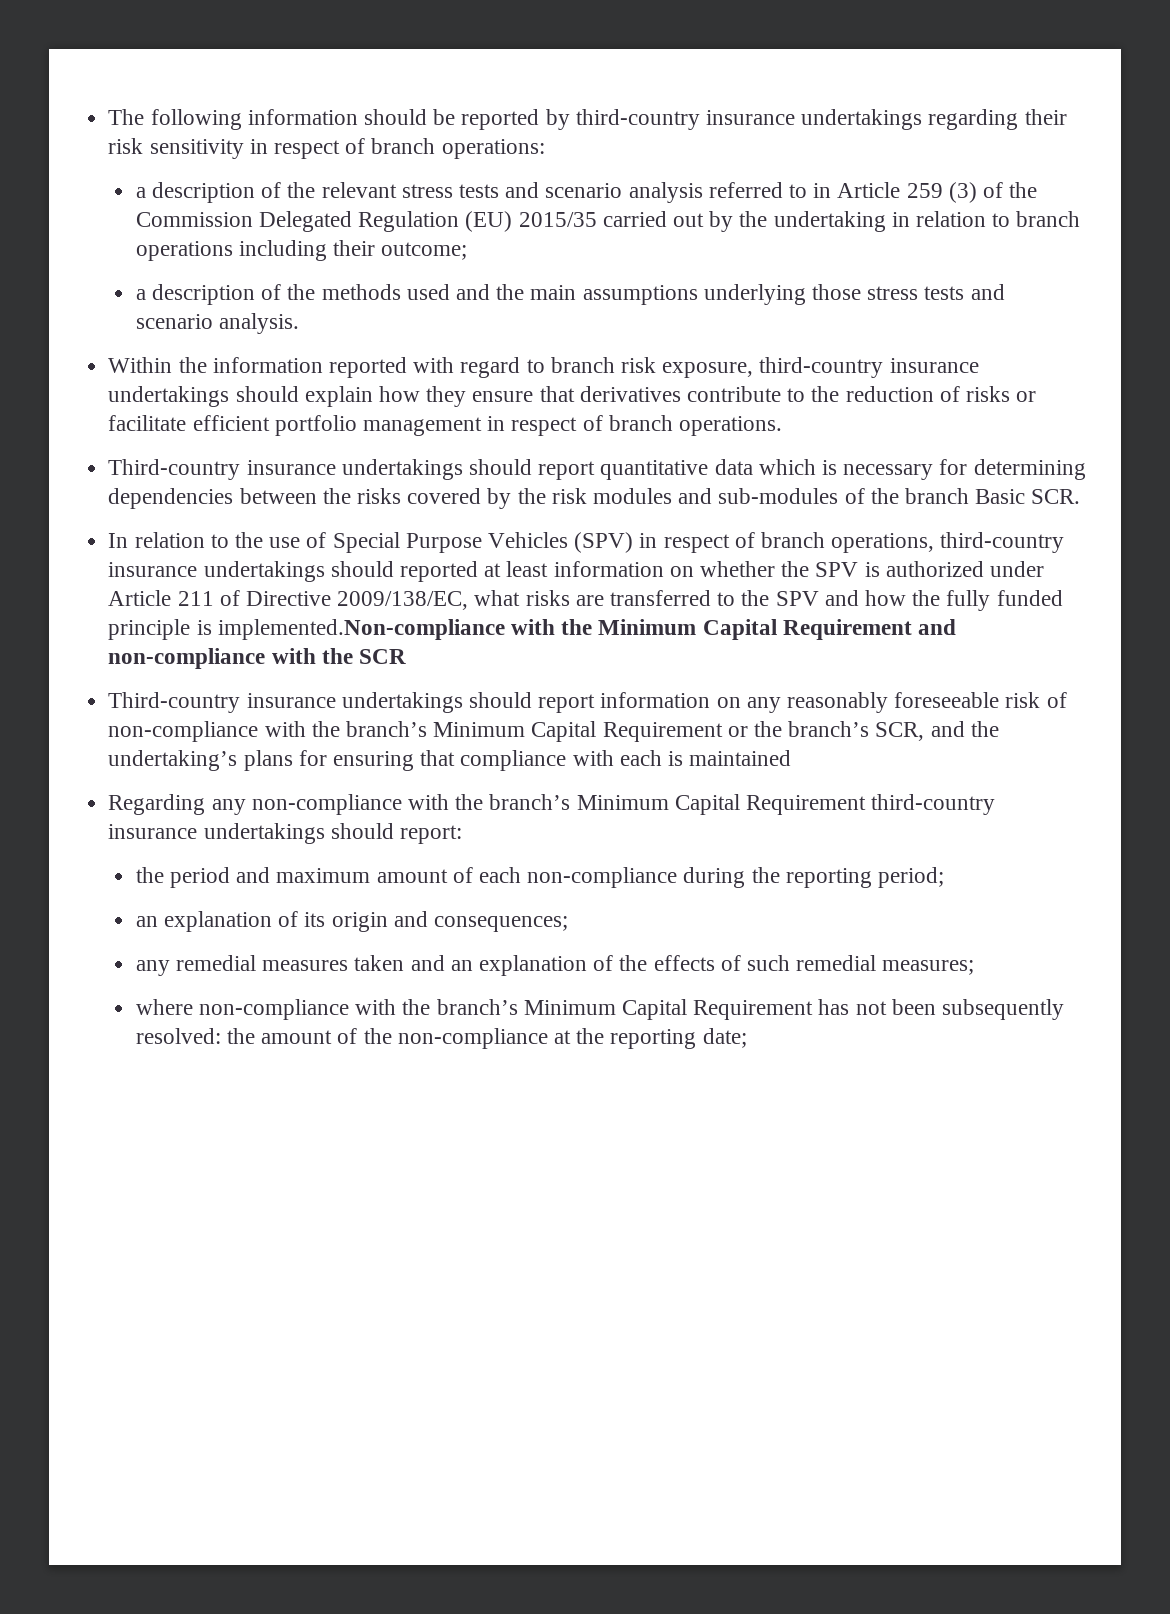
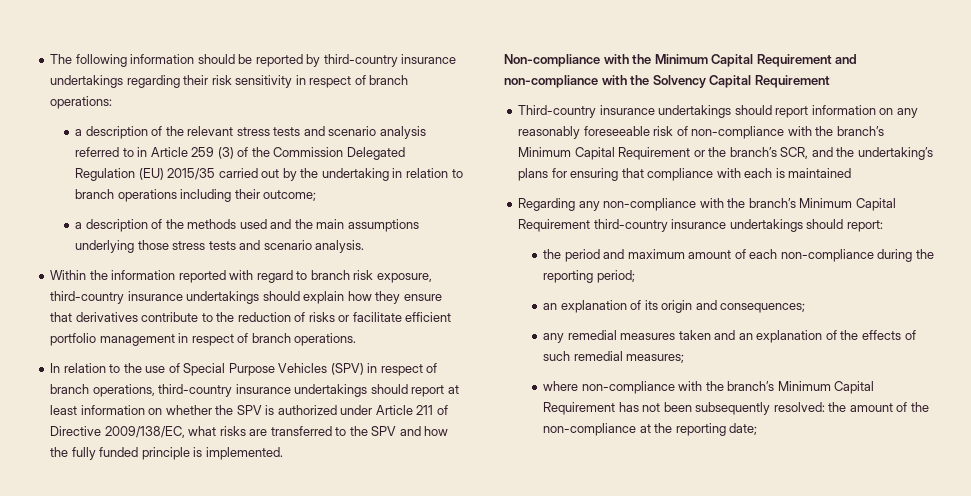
- Third-country insurance undertakings should report quantitative data which is necessary for determining dependencies between the risks covered by the risk modules and sub-modules of the branch Basic SCR.
- In relation to the use of Special Purpose Vehicles (SPV) in respect of branch operations, third-country insurance undertakings should reported at least information on whether the SPV is authorized under Article 211 of Directive 2009/138/EC, what risks are transferred to the SPV and how the fully funded principle is implemented.Non-compliance with the Minimum Capital Requirement and non-compliance with the SCR
+ In relation to the use of Special Purpose Vehicles (SPV) in respect of branch operations, third-country insurance undertakings should report at least information on whether the SPV is authorized under Article 211 of Directive 2009/138/EC, what risks are transferred to the SPV and how the fully funded principle is implemented.
+ Non-compliance with the Minimum Capital Requirement and non-compliance with the Solvency Capital Requirement

